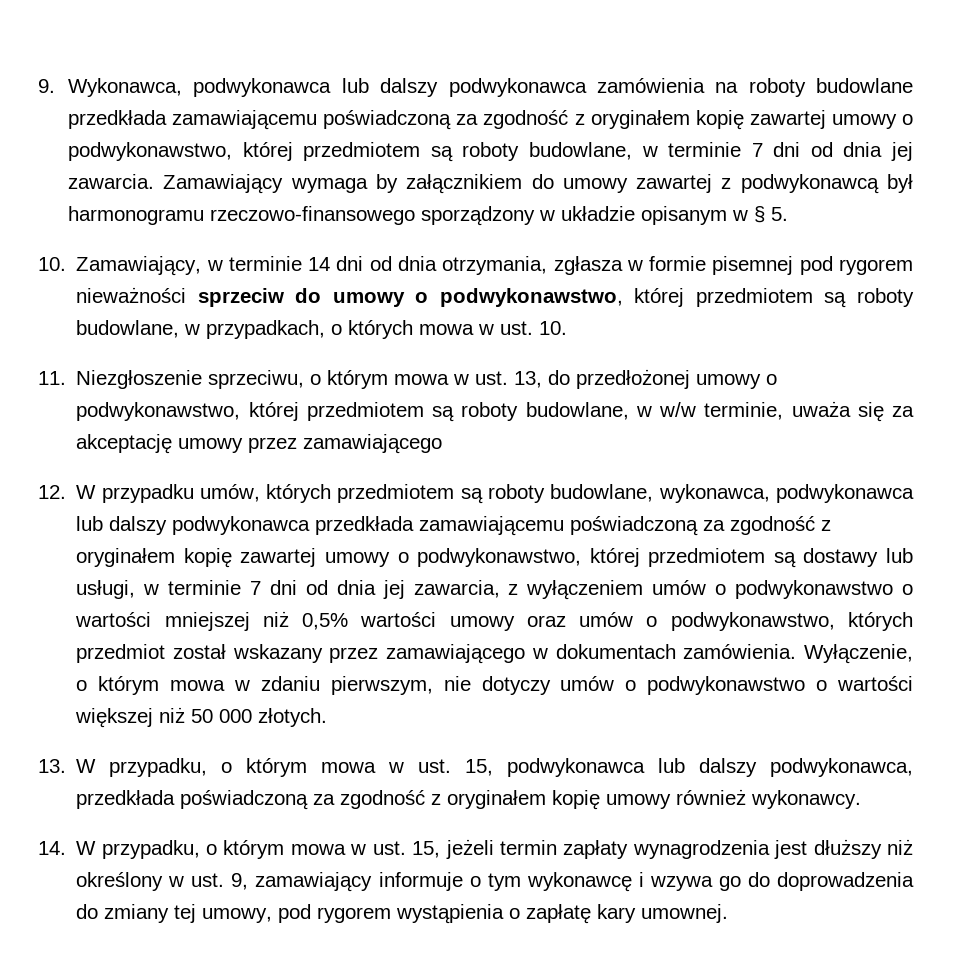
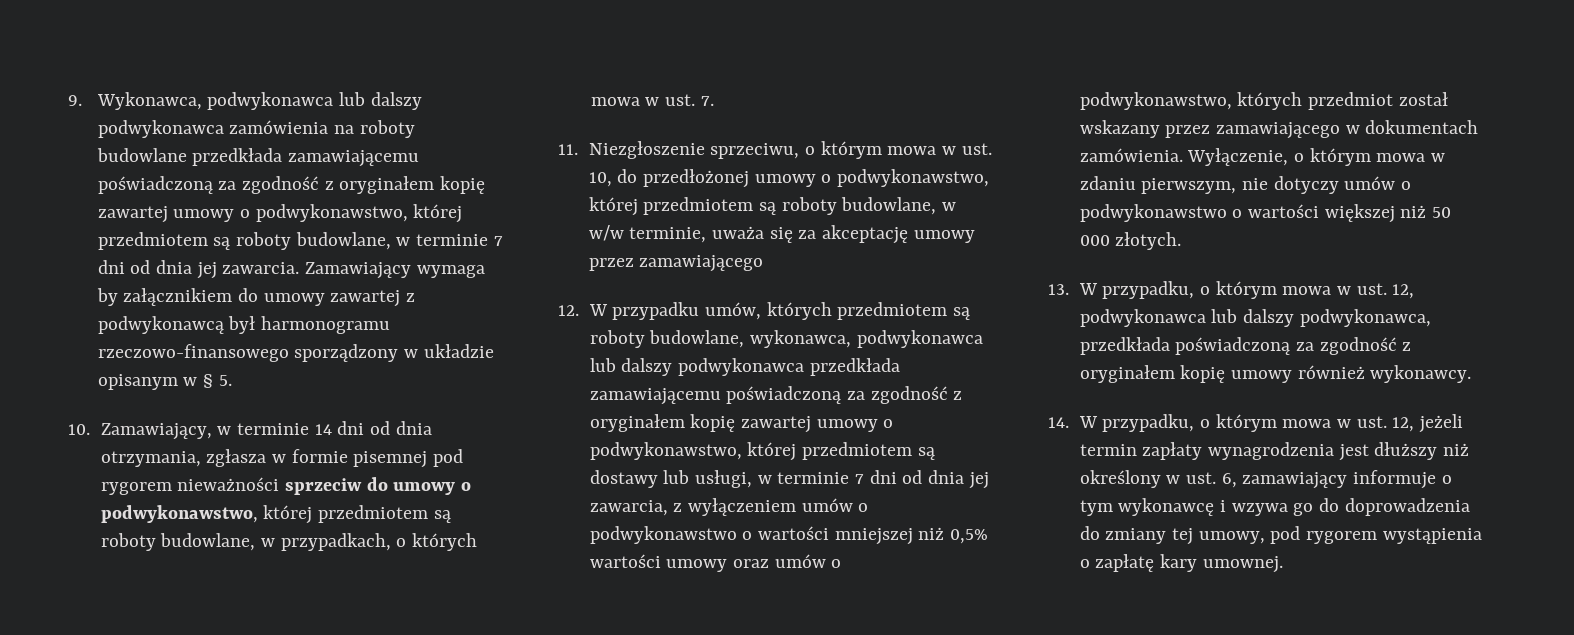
- 10. Zamawiający, w terminie 14 dni od dnia otrzymania, zgłasza w formie pisemnej pod rygorem nieważności sprzeciw do umowy o podwykonawstwo, której przedmiotem są roboty budowlane, w przypadkach, o których mowa w ust. 10.
+ 10. Zamawiający, w terminie 14 dni od dnia otrzymania, zgłasza w formie pisemnej pod rygorem nieważności sprzeciw do umowy o podwykonawstwo, której przedmiotem są roboty budowlane, w przypadkach, o których mowa w ust. 7.
- 11. Niezgłoszenie sprzeciwu, o którym mowa w ust. 13, do przedłożonej umowy o podwykonawstwo, której przedmiotem są roboty budowlane, w w/w terminie, uważa się za akceptację umowy przez zamawiającego
+ 11. Niezgłoszenie sprzeciwu, o którym mowa w ust. 10, do przedłożonej umowy o podwykonawstwo, której przedmiotem są roboty budowlane, w w/w terminie, uważa się za akceptację umowy przez zamawiającego
- 13. W przypadku, o którym mowa w ust. 15, podwykonawca lub dalszy podwykonawca, przedkłada poświadczoną za zgodność z oryginałem kopię umowy również wykonawcy.
+ 13. W przypadku, o którym mowa w ust. 12, podwykonawca lub dalszy podwykonawca, przedkłada poświadczoną za zgodność z oryginałem kopię umowy również wykonawcy.
- 14. W przypadku, o którym mowa w ust. 15, jeżeli termin zapłaty wynagrodzenia jest dłuższy niż określony w ust. 9, zamawiający informuje o tym wykonawcę i wzywa go do doprowadzenia do zmiany tej umowy, pod rygorem wystąpienia o zapłatę kary umownej.
+ 14. W przypadku, o którym mowa w ust. 12, jeżeli termin zapłaty wynagrodzenia jest dłuższy niż określony w ust. 6, zamawiający informuje o tym wykonawcę i wzywa go do doprowadzenia do zmiany tej umowy, pod rygorem wystąpienia o zapłatę kary umownej.

